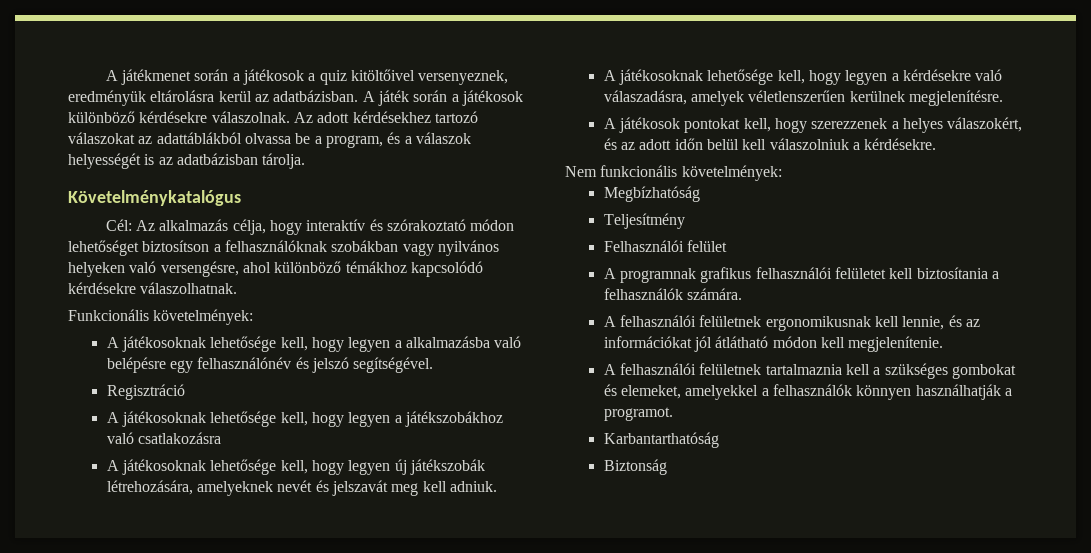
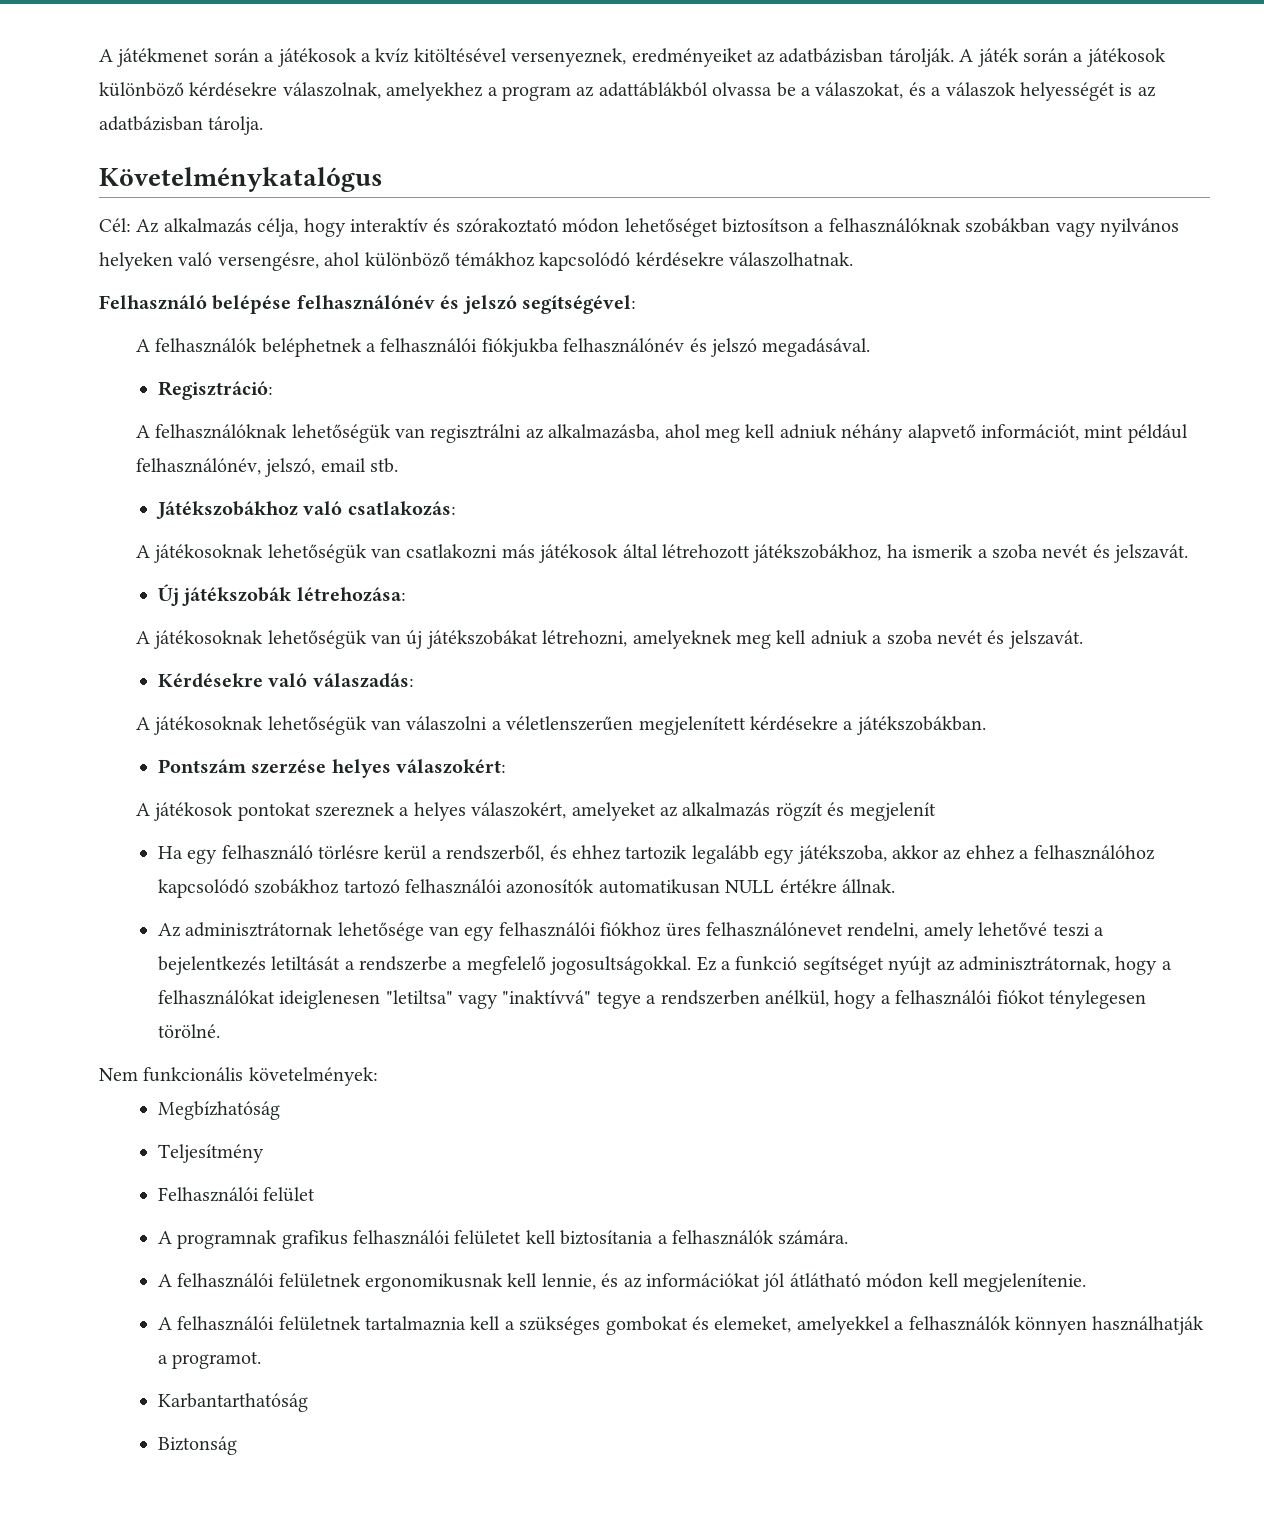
- A játékmenet során a játékosok a quiz kitöltőivel versenyeznek, eredményük eltárolásra kerül az adatbázisban.
+ A játékmenet során a játékosok a kvíz kitöltésével versenyeznek, eredményeiket az adatbázisban tárolják.
- A játék során a játékosok különböző kérdésekre válaszolnak. Az adott kérdésekhez tartozó válaszokat az adattáblákból olvassa be a program, és a válaszok helyességét is az adatbázisban tárolja.
+ A játék során a játékosok különböző kérdésekre válaszolnak, amelyekhez a program az adattáblákból olvassa be a válaszokat, és a válaszok helyességét is az adatbázisban tárolja.
- Funkcionális követelmények:
- A játékosoknak lehetősége kell, hogy legyen a alkalmazásba való belépésre egy felhasználónév és jelszó segítségével.
- Regisztráció
- A játékosoknak lehetősége kell, hogy legyen a játékszobákhoz való csatlakozásra
- A játékosoknak lehetősége kell, hogy legyen új játékszobák létrehozására, amelyeknek nevét és jelszavát meg kell adniuk.
- A játékosoknak lehetősége kell, hogy legyen a kérdésekre való válaszadásra, amelyek véletlenszerűen kerülnek megjelenítésre.
- A játékosok pontokat kell, hogy szerezzenek a helyes válaszokért, és az adott időn belül kell válaszolniuk a kérdésekre.
+ Felhasználó belépése felhasználónév és jelszó segítségével:
+ A felhasználók beléphetnek a felhasználói fiókjukba felhasználónév és jelszó megadásával.
+ Regisztráció:
+ A felhasználóknak lehetőségük van regisztrálni az alkalmazásba, ahol meg kell adniuk néhány alapvető információt, mint például felhasználónév, jelszó, email stb.
+ Játékszobákhoz való csatlakozás:
+ A játékosoknak lehetőségük van csatlakozni más játékosok által létrehozott játékszobákhoz, ha ismerik a szoba nevét és jelszavát.
+ Új játékszobák létrehozása:
+ A játékosoknak lehetőségük van új játékszobákat létrehozni, amelyeknek meg kell adniuk a szoba nevét és jelszavát.
+ Kérdésekre való válaszadás:
+ A játékosoknak lehetőségük van válaszolni a véletlenszerűen megjelenített kérdésekre a játékszobákban.
+ Pontszám szerzése helyes válaszokért:
+ A játékosok pontokat szereznek a helyes válaszokért, amelyeket az alkalmazás rögzít és megjelenít
+ Ha egy felhasználó törlésre kerül a rendszerből, és ehhez tartozik legalább egy játékszoba, akkor az ehhez a felhasználóhoz kapcsolódó szobákhoz tartozó felhasználói azonosítók automatikusan NULL értékre állnak.
+ Az adminisztrátornak lehetősége van egy felhasználói fiókhoz üres felhasználónevet rendelni, amely lehetővé teszi a bejelentkezés letiltását a rendszerbe a megfelelő jogosultságokkal. Ez a funkció segítséget nyújt az adminisztrátornak, hogy a felhasználókat ideiglenesen "letiltsa" vagy "inaktívvá" tegye a rendszerben anélkül, hogy a felhasználói fiókot ténylegesen törölné.

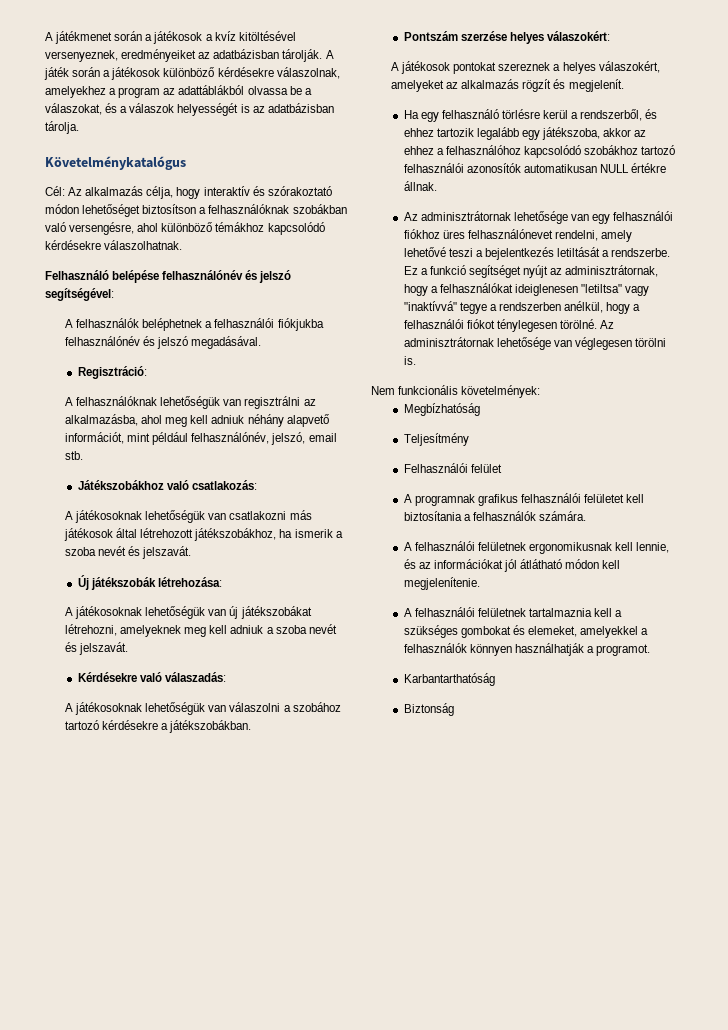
- Cél: Az alkalmazás célja, hogy interaktív és szórakoztató módon lehetőséget biztosítson a felhasználóknak szobákban vagy nyilvános helyeken való versengésre, ahol különböző témákhoz kapcsolódó kérdésekre válaszolhatnak.
+ Cél: Az alkalmazás célja, hogy interaktív és szórakoztató módon lehetőséget biztosítson a felhasználóknak szobákban való versengésre, ahol különböző témákhoz kapcsolódó kérdésekre válaszolhatnak.
- A játékosoknak lehetőségük van válaszolni a véletlenszerűen megjelenített kérdésekre a játékszobákban.
+ A játékosoknak lehetőségük van válaszolni a szobához tartozó kérdésekre a játékszobákban.
- A játékosok pontokat szereznek a helyes válaszokért, amelyeket az alkalmazás rögzít és megjelenít
+ A játékosok pontokat szereznek a helyes válaszokért, amelyeket az alkalmazás rögzít és megjelenít.
- Az adminisztrátornak lehetősége van egy felhasználói fiókhoz üres felhasználónevet rendelni, amely lehetővé teszi a bejelentkezés letiltását a rendszerbe a megfelelő jogosultságokkal.
+ Az adminisztrátornak lehetősége van egy felhasználói fiókhoz üres felhasználónevet rendelni, amely lehetővé teszi a bejelentkezés letiltását a rendszerbe.
+ Az adminisztrátornak lehetősége van véglegesen törölni is.

